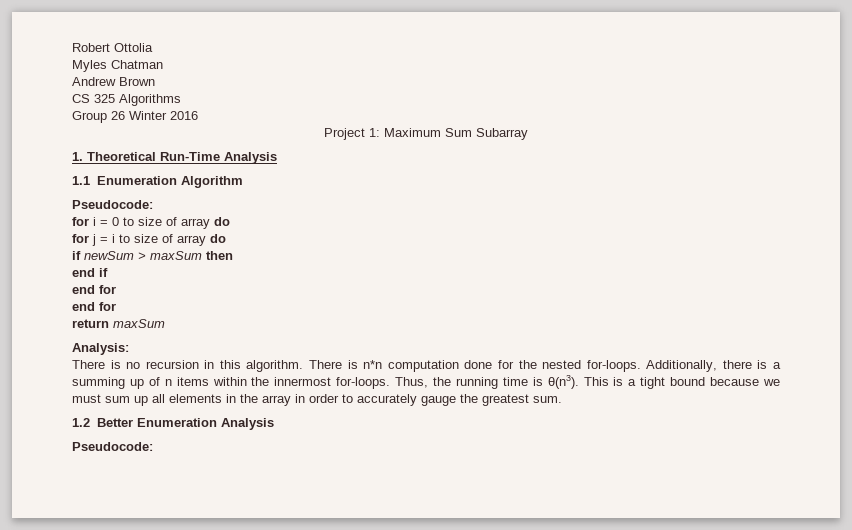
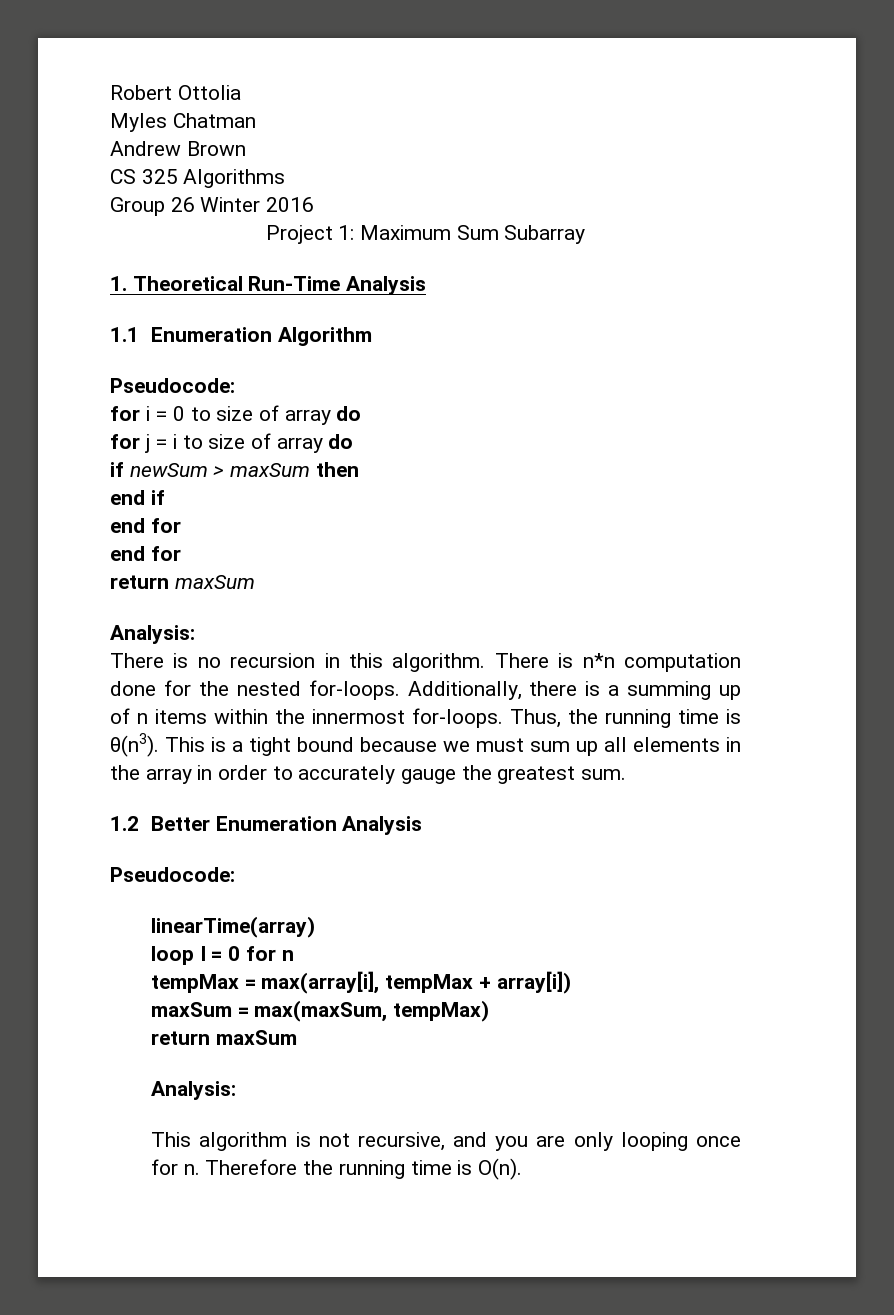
+ linearTime(array)
+ loop I = 0 for n
+ tempMax = max(array[i], tempMax + array[i])
+ maxSum = max(maxSum, tempMax)
+ return maxSum
+ Analysis:
+ This algorithm is not recursive, and you are only looping once for n. Therefore the running time is O(n).

